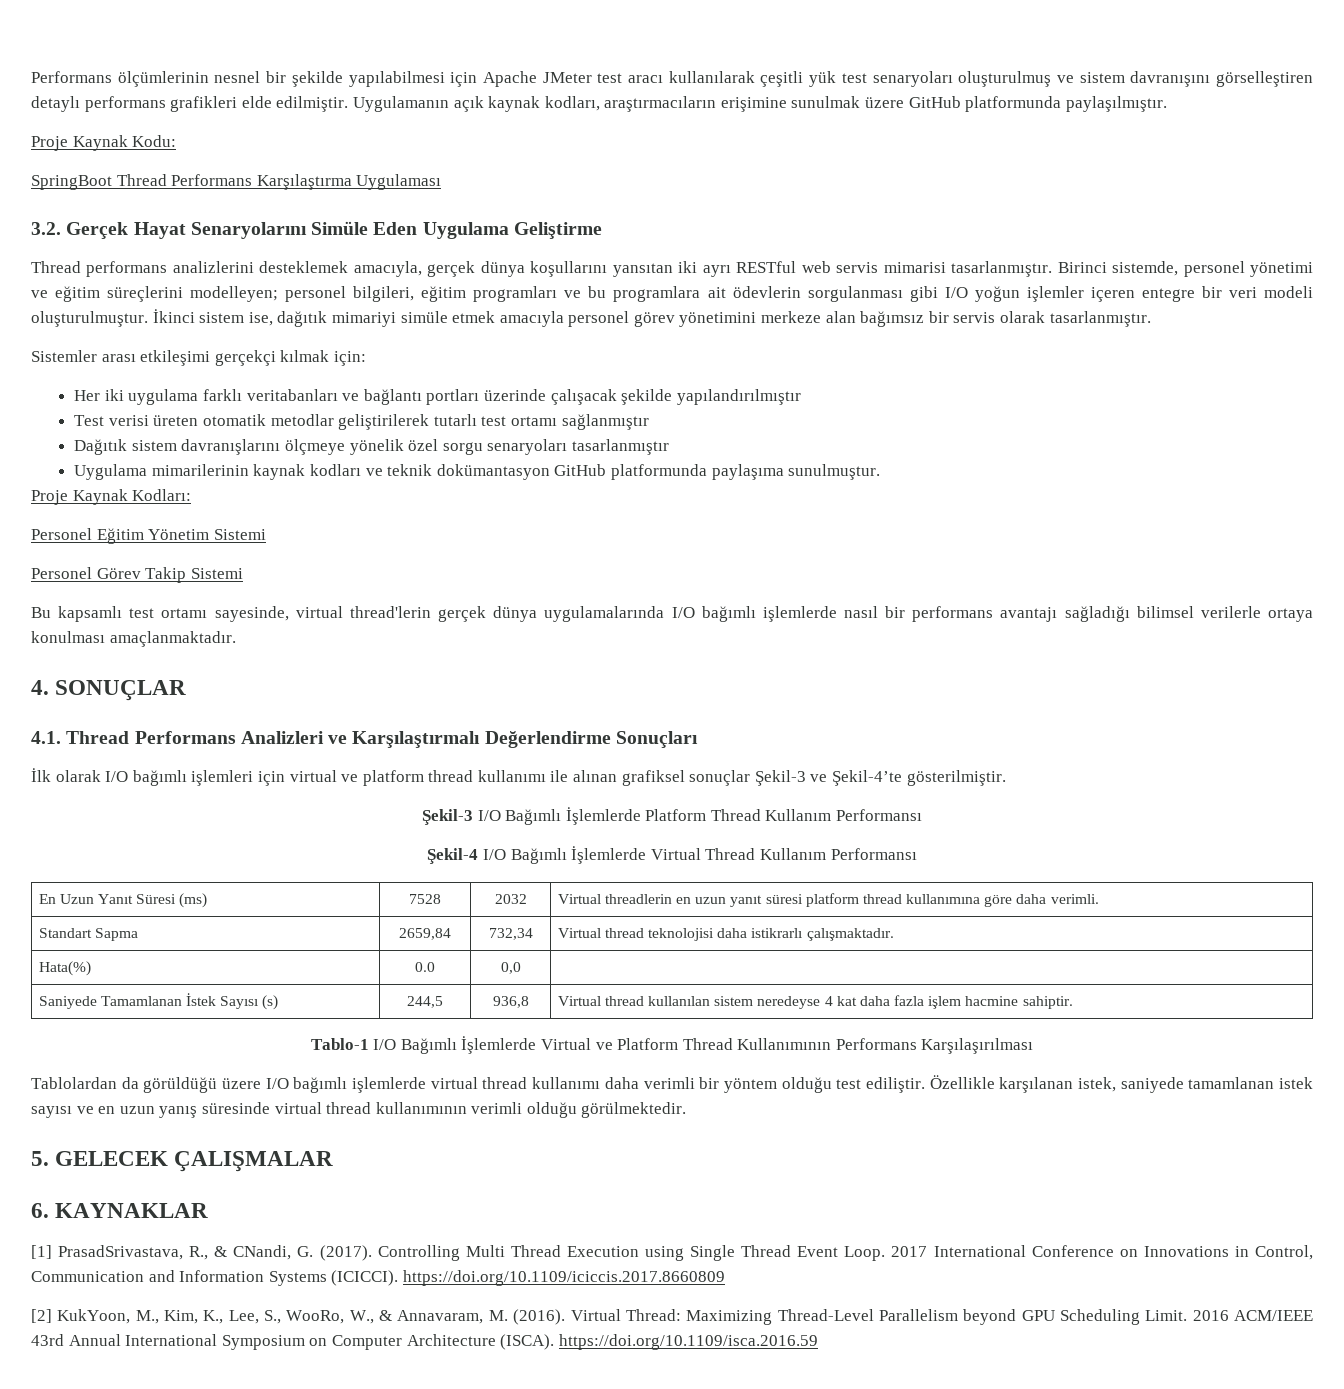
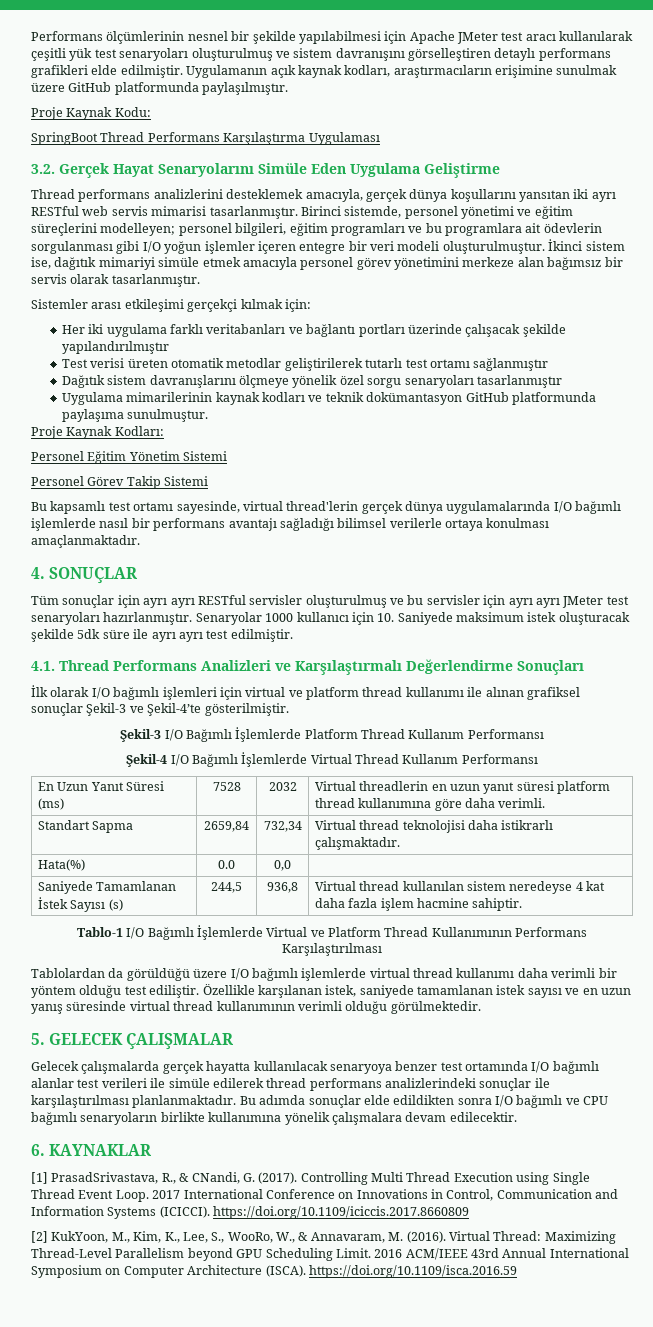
+ Tüm sonuçlar için ayrı ayrı RESTful servisler oluşturulmuş ve bu servisler için ayrı ayrı JMeter test senaryoları hazırlanmıştır. Senaryolar 1000 kullanıcı için 10. Saniyede maksimum istek oluşturacak şekilde 5dk süre ile ayrı ayrı test edilmiştir.
- Tablo-1 I/O Bağımlı İşlemlerde Virtual ve Platform Thread Kullanımının Performans Karşılaşırılması
+ Tablo-1 I/O Bağımlı İşlemlerde Virtual ve Platform Thread Kullanımının Performans Karşılaştırılması
+ Gelecek çalışmalarda gerçek hayatta kullanılacak senaryoya benzer test ortamında I/O bağımlı alanlar test verileri ile simüle edilerek thread performans analizlerindeki sonuçlar ile karşılaştırılması planlanmaktadır. Bu adımda sonuçlar elde edildikten sonra I/O bağımlı ve CPU bağımlı senaryoların birlikte kullanımına yönelik çalışmalara devam edilecektir.

